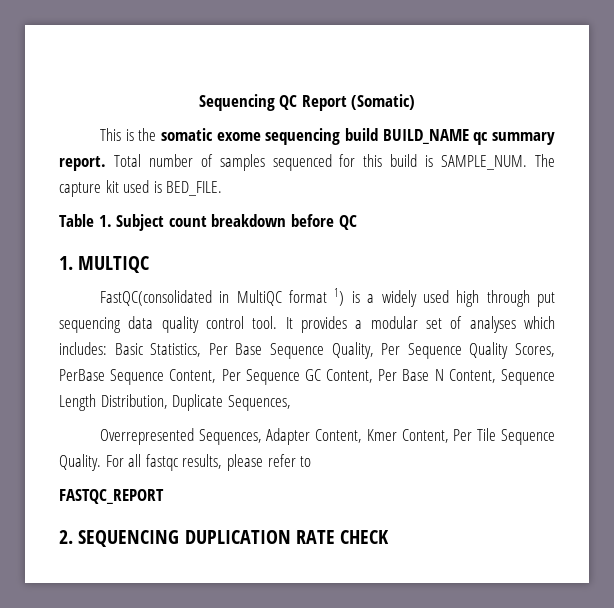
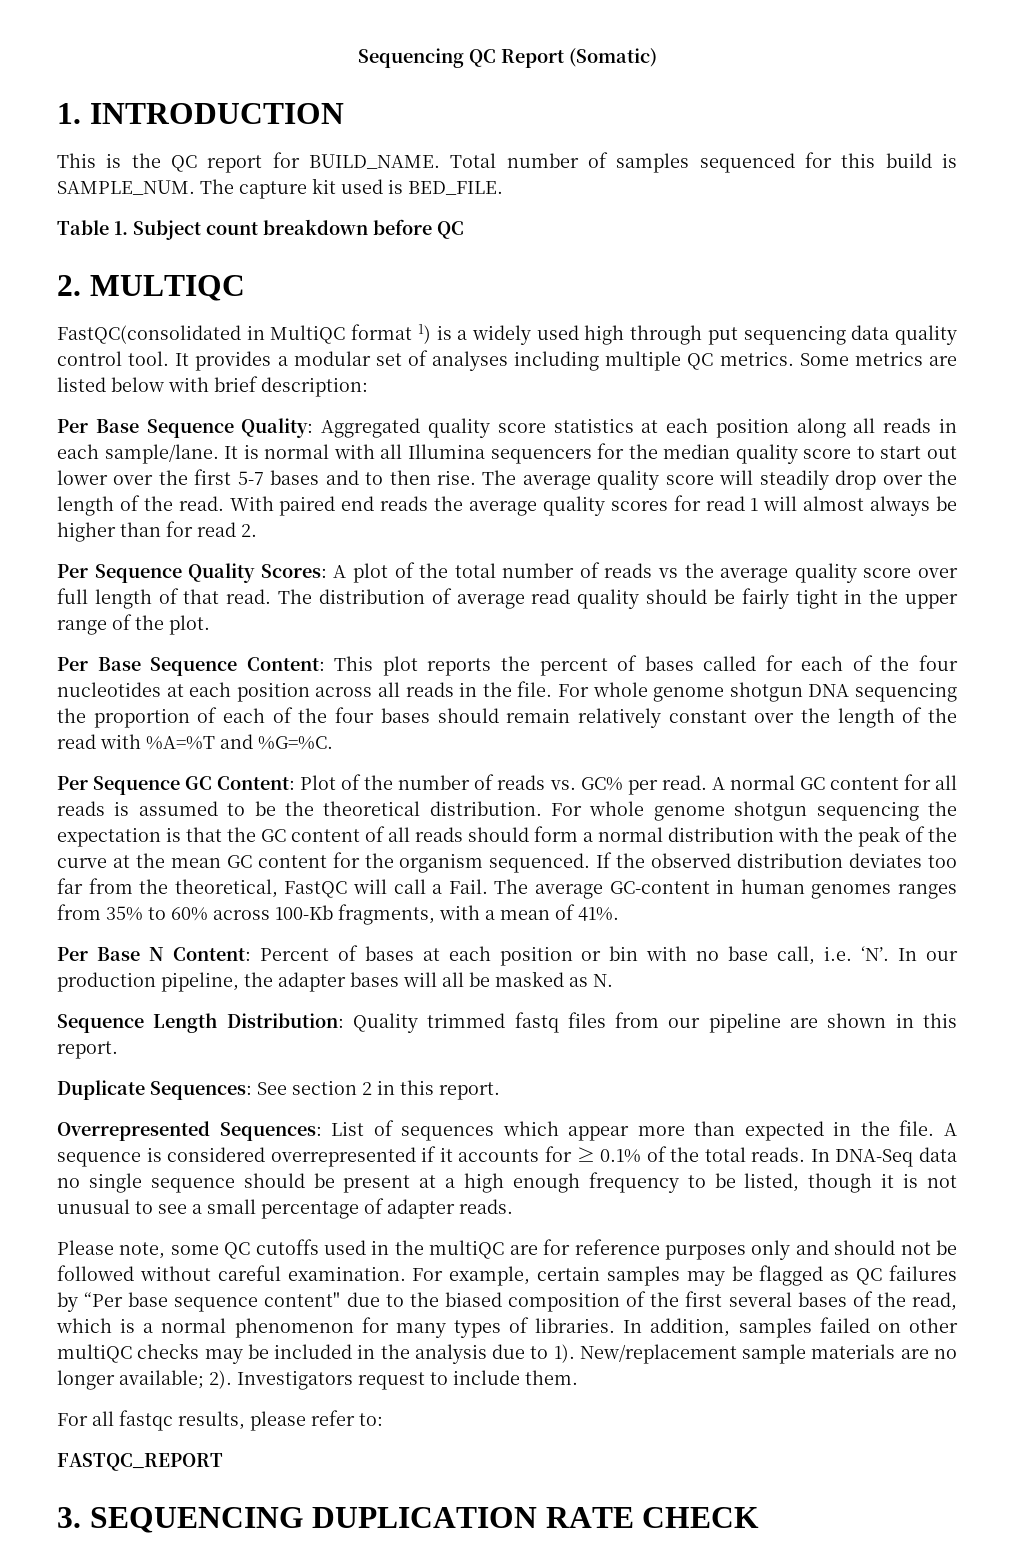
+ 1. INTRODUCTION
- This is the somatic exome sequencing build BUILD_NAME qc summary report.
+ This is the QC report for BUILD_NAME.
- 1. MULTIQC
+ 2. MULTIQC
- It provides a modular set of analyses which includes: Basic Statistics, Per Base Sequence Quality, Per Sequence Quality Scores, PerBase Sequence Content, Per Sequence GC Content, Per Base N Content, Sequence Length Distribution, Duplicate Sequences,
- Overrepresented Sequences, Adapter Content, Kmer Content, Per Tile Sequence Quality. For all fastqc results, please refer to
+ It provides a modular set of analyses including multiple QC metrics. Some metrics are listed below with brief description:
+ Per Base Sequence Quality: Aggregated quality score statistics at each position along all reads in each sample/lane. It is normal with all Illumina sequencers for the median quality score to start out lower over the first 5-7 bases and to then rise. The average quality score will steadily drop over the length of the read. With paired end reads the average quality scores for read 1 will almost always be higher than for read 2.
+ Per Sequence Quality Scores: A plot of the total number of reads vs the average quality score over full length of that read. The distribution of average read quality should be fairly tight in the upper range of the plot.
+ Per Base Sequence Content: This plot reports the percent of bases called for each of the four nucleotides at each position across all reads in the file. For whole genome shotgun DNA sequencing the proportion of each of the four bases should remain relatively constant over the length of the read with %A=%T and %G=%C.
+ Per Sequence GC Content: Plot of the number of reads vs. GC% per read. A normal GC content for all reads is assumed to be the theoretical distribution. For whole genome shotgun sequencing the expectation is that the GC content of all reads should form a normal distribution with the peak of the curve at the mean GC content for the organism sequenced. If the observed distribution deviates too far from the theoretical, FastQC will call a Fail. The average GC-content in human genomes ranges from 35% to 60% across 100-Kb fragments, with a mean of 41%.
+ Per Base N Content: Percent of bases at each position or bin with no base call, i.e. ‘N’. In our production pipeline, the adapter bases will all be masked as N.
+ Sequence Length Distribution: Quality trimmed fastq files from our pipeline are shown in this report.
+ Duplicate Sequences: See section 2 in this report.
+ Overrepresented Sequences: List of sequences which appear more than expected in the file. A sequence is considered overrepresented if it accounts for ≥ 0.1% of the total reads. In DNA-Seq data no single sequence should be present at a high enough frequency to be listed, though it is not unusual to see a small percentage of adapter reads.
+ Please note, some QC cutoffs used in the multiQC are for reference purposes only and should not be followed without careful examination. For example, certain samples may be flagged as QC failures by “Per base sequence content" due to the biased composition of the first several bases of the read, which is a normal phenomenon for many types of libraries. In addition, samples failed on other multiQC checks may be included in the analysis due to 1). New/replacement sample materials are no longer available; 2). Investigators request to include them.
+ For all fastqc results, please refer to:
- 2. SEQUENCING DUPLICATION RATE CHECK
+ 3. SEQUENCING DUPLICATION RATE CHECK

